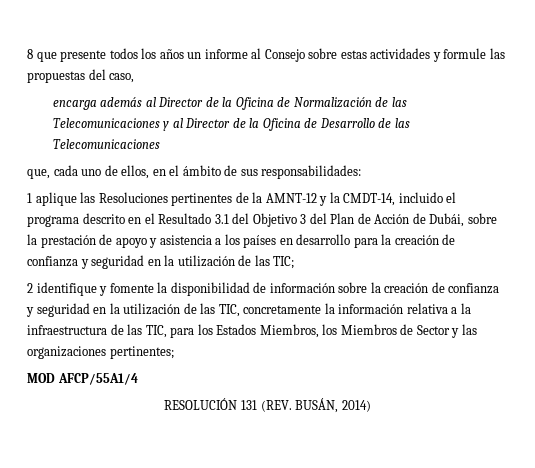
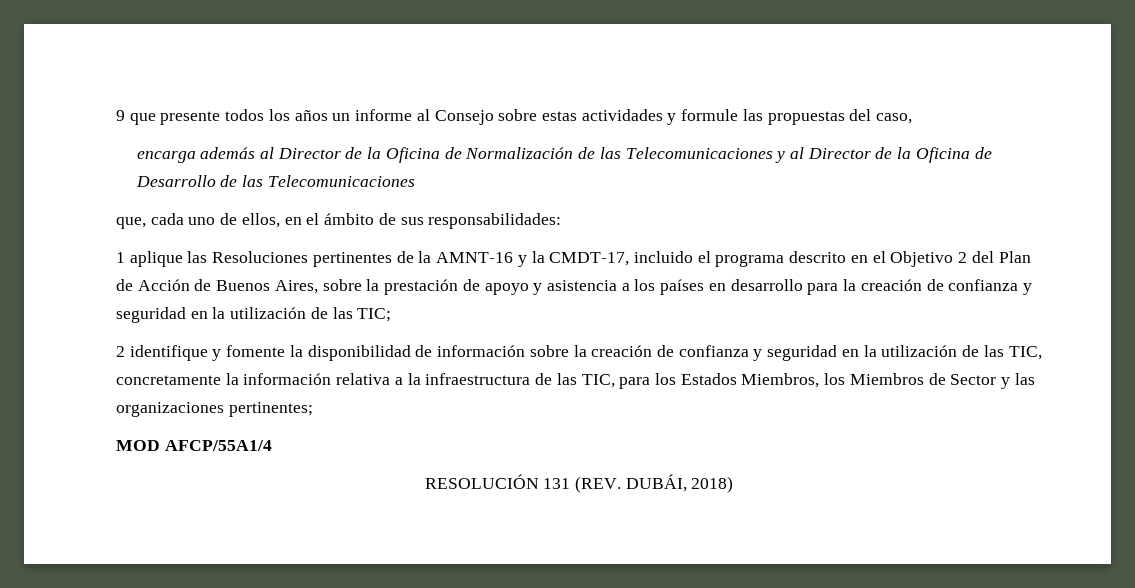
- 8 que presente todos los años un informe al Consejo sobre estas actividades y formule las propuestas del caso,
+ 9 que presente todos los años un informe al Consejo sobre estas actividades y formule las propuestas del caso,
- 1 aplique las Resoluciones pertinentes de la AMNT-12 y la CMDT-14, incluido el programa descrito en el Resultado 3.1 del Objetivo 3 del Plan de Acción de Dubái, sobre la prestación de apoyo y asistencia a los países en desarrollo para la creación de confianza y seguridad en la utilización de las TIC;
+ 1 aplique las Resoluciones pertinentes de la AMNT-16 y la CMDT-17, incluido el programa descrito en el Objetivo 2 del Plan de Acción de Buenos Aires, sobre la prestación de apoyo y asistencia a los países en desarrollo para la creación de confianza y seguridad en la utilización de las TIC;
- RESOLUCIÓN 131 (REV. BUSÁN, 2014)
+ RESOLUCIÓN 131 (REV. DUBÁI, 2018)

